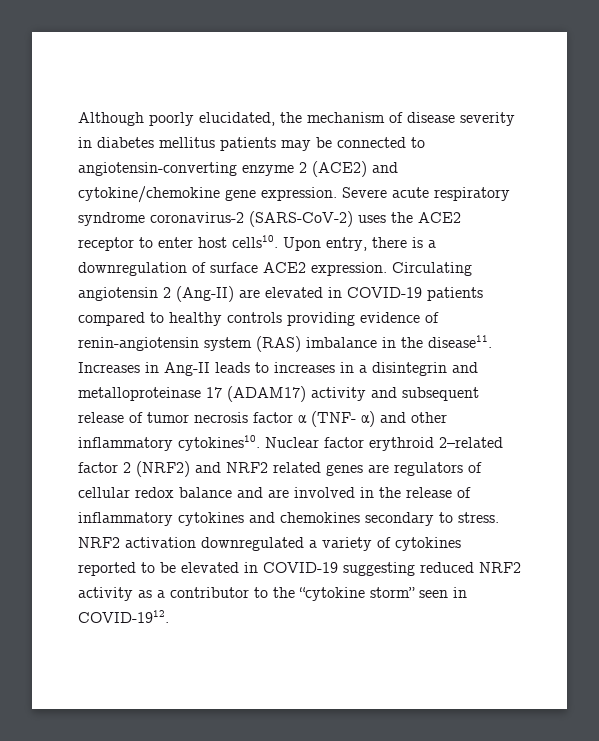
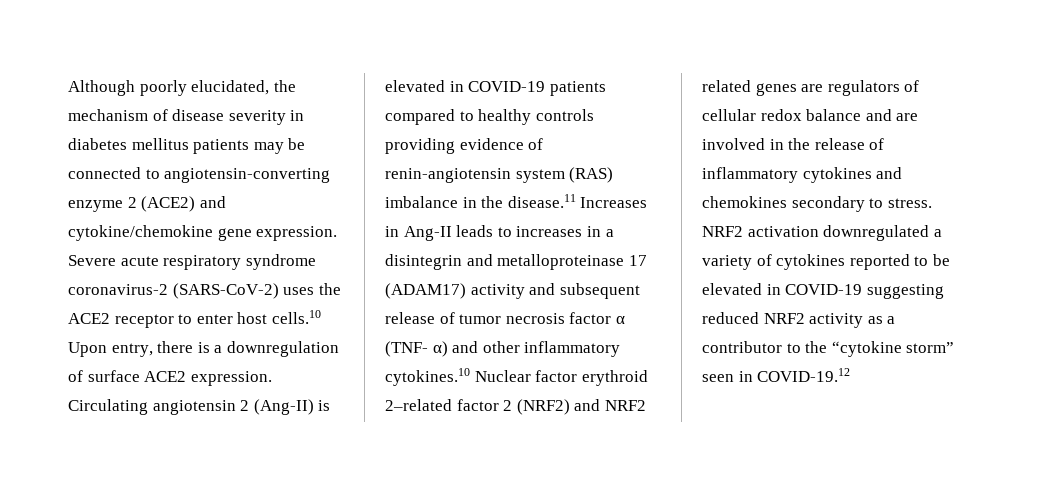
- Severe acute respiratory syndrome coronavirus-2 (SARS-CoV-2) uses the ACE2 receptor to enter host cells10. Upon entry, there is a downregulation of surface ACE2 expression.
+ Severe acute respiratory syndrome coronavirus-2 (SARS-CoV-2) uses the ACE2 receptor to enter host cells.10 Upon entry, there is a downregulation of surface ACE2 expression.
- Circulating angiotensin 2 (Ang-II) are elevated in COVID-19 patients compared to healthy controls providing evidence of renin-angiotensin system (RAS) imbalance in the disease11. Increases in Ang-II leads to increases in a disintegrin and metalloproteinase 17 (ADAM17) activity and subsequent release of tumor necrosis factor α (TNF- α) and other inflammatory cytokines10. Nuclear factor erythroid 2–related factor 2 (NRF2) and NRF2 related genes are regulators of cellular redox balance and are involved in the release of inflammatory cytokines and chemokines secondary to stress.
+ Circulating angiotensin 2 (Ang-II) is elevated in COVID-19 patients compared to healthy controls providing evidence of renin-angiotensin system (RAS) imbalance in the disease.11 Increases in Ang-II leads to increases in a disintegrin and metalloproteinase 17 (ADAM17) activity and subsequent release of tumor necrosis factor α (TNF- α) and other inflammatory cytokines.10 Nuclear factor erythroid 2–related factor 2 (NRF2) and NRF2 related genes are regulators of cellular redox balance and are involved in the release of inflammatory cytokines and chemokines secondary to stress.
- NRF2 activation downregulated a variety of cytokines reported to be elevated in COVID-19 suggesting reduced NRF2 activity as a contributor to the “cytokine storm” seen in COVID-1912.
+ NRF2 activation downregulated a variety of cytokines reported to be elevated in COVID-19 suggesting reduced NRF2 activity as a contributor to the “cytokine storm” seen in COVID-19.12

